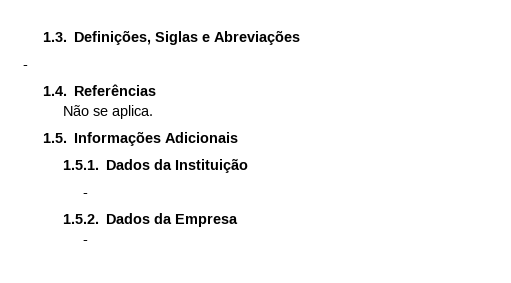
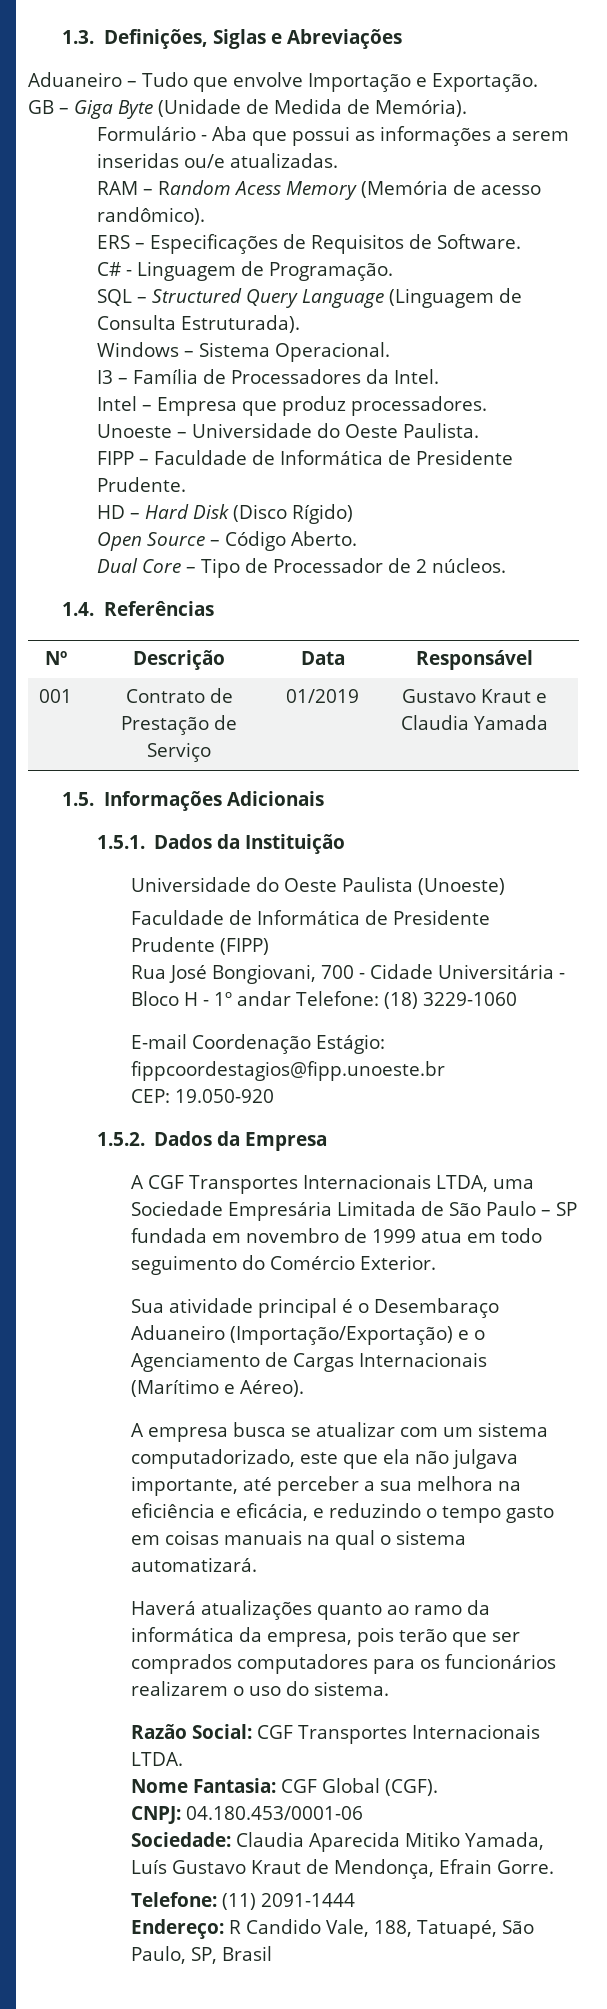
  1.3. Definições, Siglas e Abreviações
- -
+ Aduaneiro – Tudo que envolve Importação e Exportação.
+ GB – Giga Byte (Unidade de Medida de Memória).
+ Formulário - Aba que possui as informações a serem inseridas ou/e atualizadas.
+ RAM – Random Acess Memory (Memória de acesso randômico).
+ ERS – Especificações de Requisitos de Software.
+ C# - Linguagem de Programação.
+ SQL – Structured Query Language (Linguagem de Consulta Estruturada).
+ Windows – Sistema Operacional.
+ I3 – Família de Processadores da Intel.
+ Intel – Empresa que produz processadores.
+ Unoeste – Universidade do Oeste Paulista.
+ FIPP – Faculdade de Informática de Presidente Prudente.
+ HD – Hard Disk (Disco Rígido)
+ Open Source – Código Aberto.
+ Dual Core – Tipo de Processador de 2 núcleos.
  1.4. Referências
- Não se aplica.
+ Nº | Descrição | Data | Responsável
+ 001 | Contrato de Prestação de Serviço | 01/2019 | Gustavo Kraut e Claudia Yamada
  1.5.1. Dados da Instituição
- -
+ Universidade do Oeste Paulista (Unoeste)
+ Faculdade de Informática de Presidente Prudente (FIPP)
+ Rua José Bongiovani, 700 - Cidade Universitária - Bloco H - 1º andar Telefone: (18) 3229-1060
+ E-mail Coordenação Estágio: fippcoordestagios@fipp.unoeste.br
+ CEP: 19.050-920
  1.5.2. Dados da Empresa
- -
+ A CGF Transportes Internacionais LTDA, uma Sociedade Empresária Limitada de São Paulo – SP fundada em novembro de 1999 atua em todo seguimento do Comércio Exterior.
+ Sua atividade principal é o Desembaraço Aduaneiro (Importação/Exportação) e o Agenciamento de Cargas Internacionais (Marítimo e Aéreo).
+ A empresa busca se atualizar com um sistema computadorizado, este que ela não julgava importante, até perceber a sua melhora na eficiência e eficácia, e reduzindo o tempo gasto em coisas manuais na qual o sistema automatizará.
+ Haverá atualizações quanto ao ramo da informática da empresa, pois terão que ser comprados computadores para os funcionários realizarem o uso do sistema.
+ Razão Social: CGF Transportes Internacionais LTDA.
+ Nome Fantasia: CGF Global (CGF).
+ CNPJ: 04.180.453/0001-06
+ Sociedade: Claudia Aparecida Mitiko Yamada, Luís Gustavo Kraut de Mendonça, Efrain Gorre.
+ Telefone: (11) 2091-1444
+ Endereço: R Candido Vale, 188, Tatuapé, São Paulo, SP, Brasil

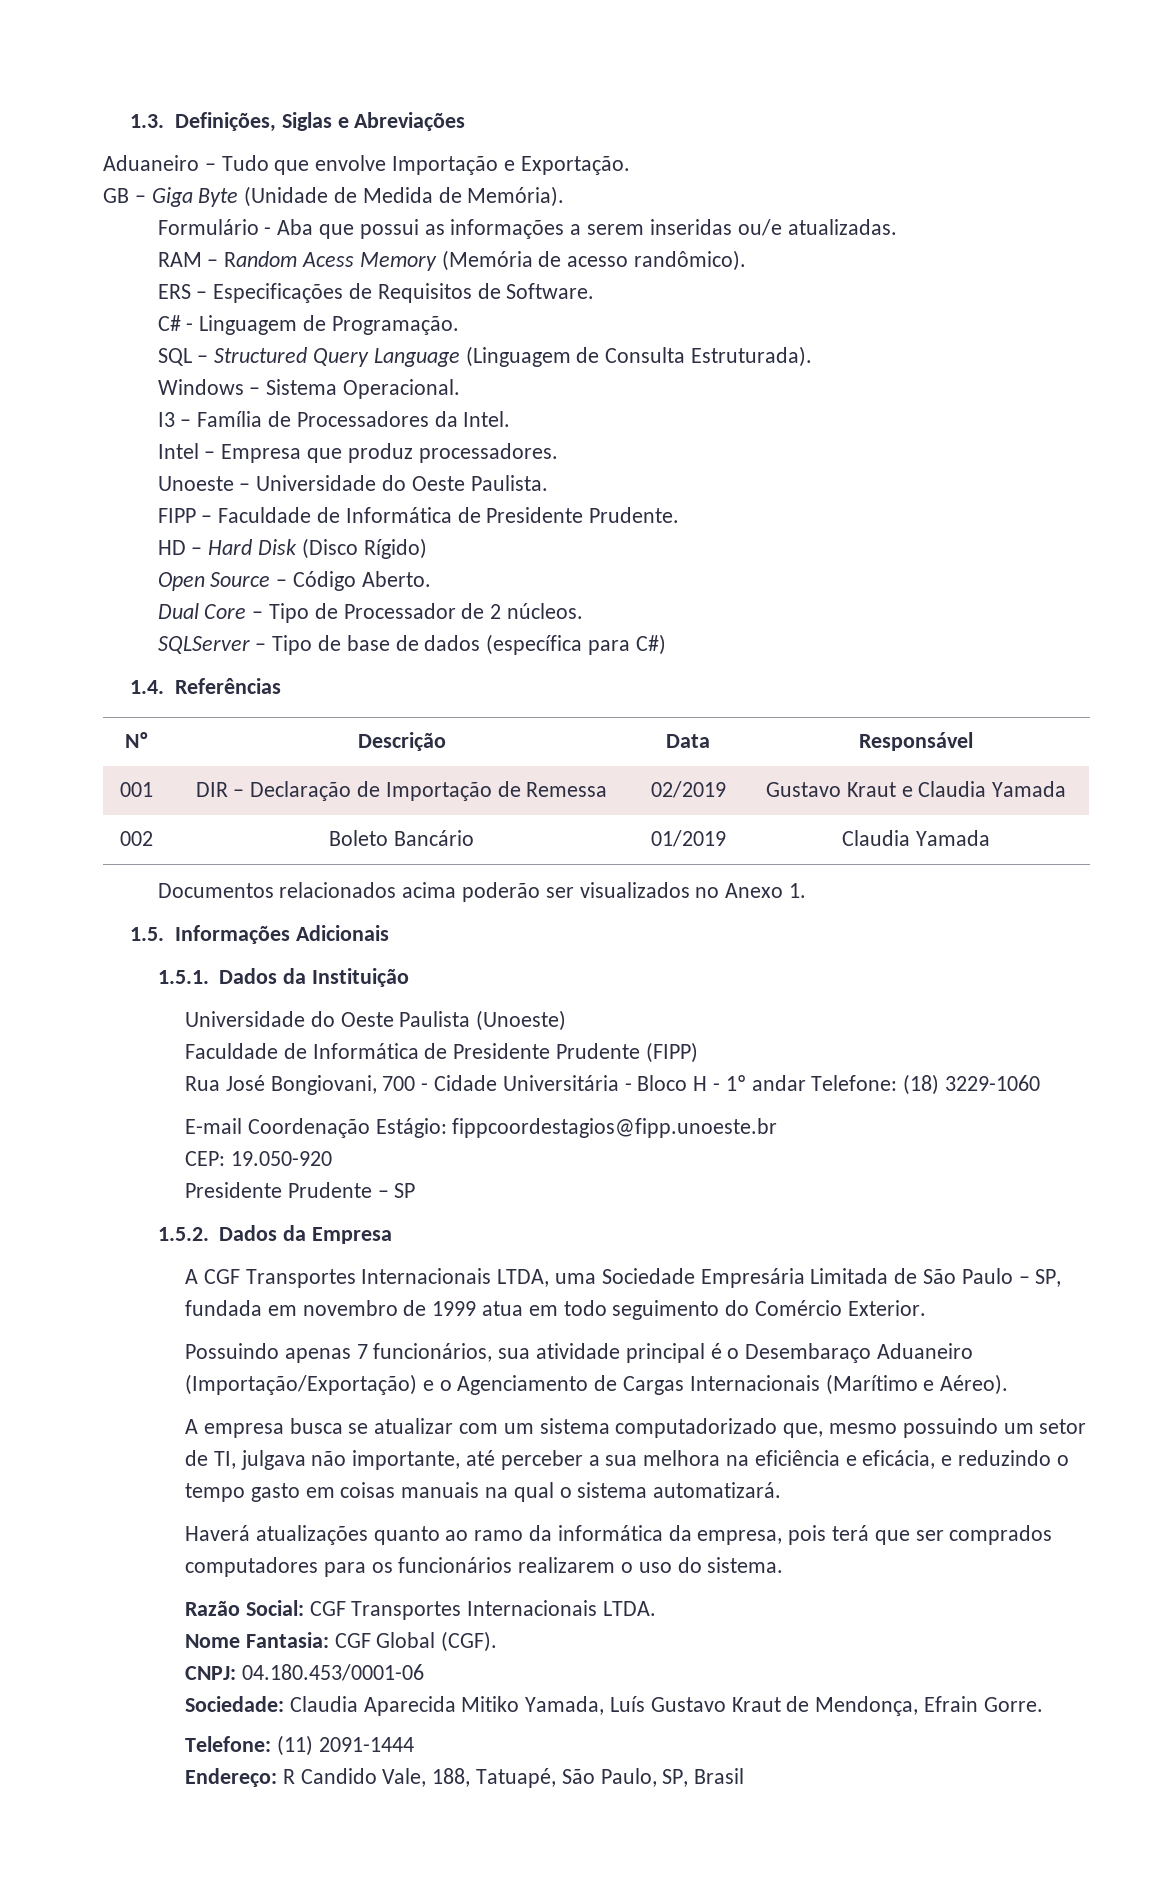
+ SQLServer – Tipo de base de dados (específica para C#)
- 001 | Contrato de Prestação de Serviço | 01/2019 | Gustavo Kraut e Claudia Yamada
+ 001 | DIR – Declaração de Importação de Remessa | 02/2019 | Gustavo Kraut e Claudia Yamada
+ 002 | Boleto Bancário | 01/2019 | Claudia Yamada
+ Documentos relacionados acima poderão ser visualizados no Anexo 1.
+ Presidente Prudente – SP
- A CGF Transportes Internacionais LTDA, uma Sociedade Empresária Limitada de São Paulo – SP fundada em novembro de 1999 atua em todo seguimento do Comércio Exterior.
+ A CGF Transportes Internacionais LTDA, uma Sociedade Empresária Limitada de São Paulo – SP, fundada em novembro de 1999 atua em todo seguimento do Comércio Exterior.
- Sua atividade principal é o Desembaraço Aduaneiro (Importação/Exportação) e o Agenciamento de Cargas Internacionais (Marítimo e Aéreo).
+ Possuindo apenas 7 funcionários, sua atividade principal é o Desembaraço Aduaneiro (Importação/Exportação) e o Agenciamento de Cargas Internacionais (Marítimo e Aéreo).
- A empresa busca se atualizar com um sistema computadorizado, este que ela não julgava importante, até perceber a sua melhora na eficiência e eficácia, e reduzindo o tempo gasto em coisas manuais na qual o sistema automatizará.
+ A empresa busca se atualizar com um sistema computadorizado que, mesmo possuindo um setor de TI, julgava não importante, até perceber a sua melhora na eficiência e eficácia, e reduzindo o tempo gasto em coisas manuais na qual o sistema automatizará.
- Haverá atualizações quanto ao ramo da informática da empresa, pois terão que ser comprados computadores para os funcionários realizarem o uso do sistema.
+ Haverá atualizações quanto ao ramo da informática da empresa, pois terá que ser comprados computadores para os funcionários realizarem o uso do sistema.

